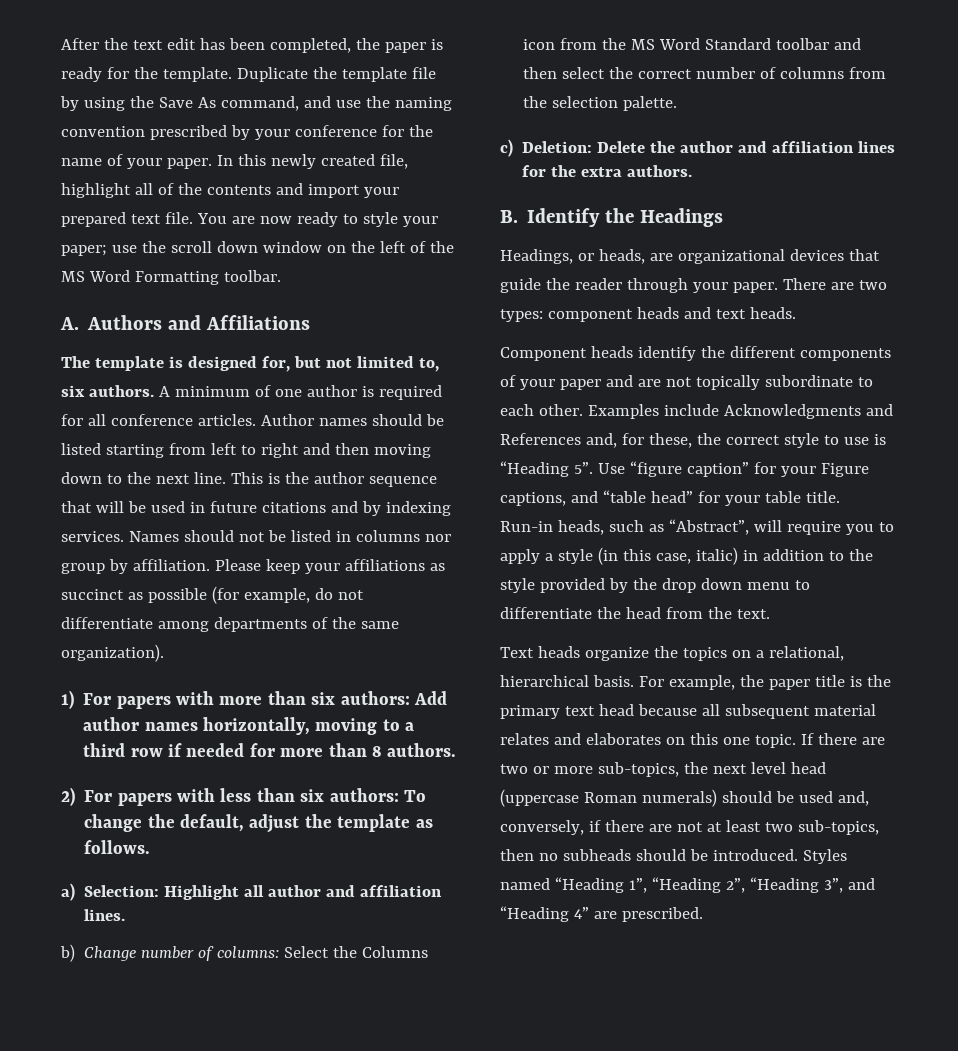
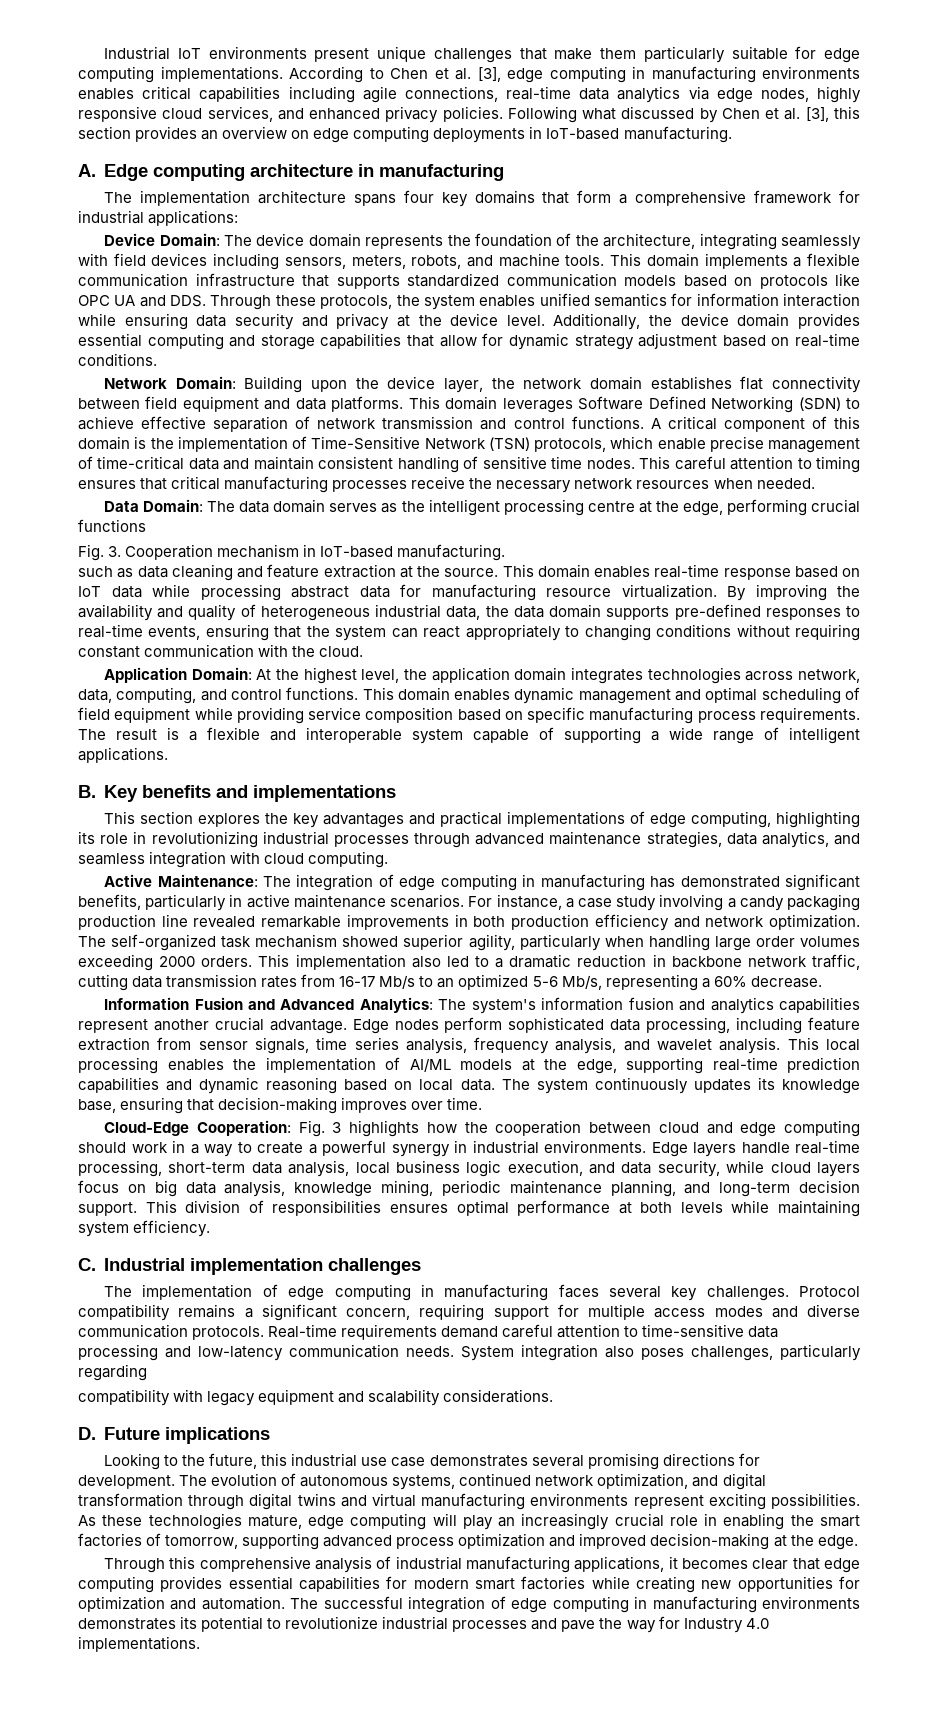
- After the text edit has been completed, the paper is ready for the template. Duplicate the template file by using the Save As command, and use the naming convention prescribed by your conference for the name of your paper. In this newly created file, highlight all of the contents and import your prepared text file. You are now ready to style your paper; use the scroll down window on the left of the MS Word Formatting toolbar.
- A. Authors and Affiliations
- The template is designed for, but not limited to, six authors. A minimum of one author is required for all conference articles. Author names should be listed starting from left to right and then moving down to the next line. This is the author sequence that will be used in future citations and by indexing services. Names should not be listed in columns nor group by affiliation. Please keep your affiliations as succinct as possible (for example, do not differentiate among departments of the same organization).
- 1) For papers with more than six authors: Add author names horizontally, moving to a third row if needed for more than 8 authors.
- 2) For papers with less than six authors: To change the default, adjust the template as follows.
- a) Selection: Highlight all author and affiliation lines.
- b) Change number of columns: Select the Columns icon from the MS Word Standard toolbar and then select the correct number of columns from the selection palette.
- c) Deletion: Delete the author and affiliation lines for the extra authors.
- B. Identify the Headings
- Headings, or heads, are organizational devices that guide the reader through your paper. There are two types: component heads and text heads.
- Component heads identify the different components of your paper and are not topically subordinate to each other. Examples include Acknowledgments and References and, for these, the correct style to use is “Heading 5”. Use “figure caption” for your Figure captions, and “table head” for your table title. Run-in heads, such as “Abstract”, will require you to apply a style (in this case, italic) in addition to the style provided by the drop down menu to differentiate the head from the text.
- Text heads organize the topics on a relational, hierarchical basis. For example, the paper title is the primary text head because all subsequent material relates and elaborates on this one topic. If there are two or more sub-topics, the next level head (uppercase Roman numerals) should be used and, conversely, if there are not at least two sub-topics, then no subheads should be introduced. Styles named “Heading 1”, “Heading 2”, “Heading 3”, and “Heading 4” are prescribed.
+ Industrial IoT environments present unique challenges that make them particularly suitable for edge computing implementations. According to Chen et al. [3], edge computing in manufacturing environments enables critical capabilities including agile connections, real-time data analytics via edge nodes, highly responsive cloud services, and enhanced privacy policies. Following what discussed by Chen et al. [3], this section provides an overview on edge computing deployments in IoT-based manufacturing.
+ A. Edge computing architecture in manufacturing
+ The implementation architecture spans four key domains that form a comprehensive framework for industrial applications:
+ Device Domain: The device domain represents the foundation of the architecture, integrating seamlessly with field devices including sensors, meters, robots, and machine tools. This domain implements a flexible communication infrastructure that supports standardized communication models based on protocols like OPC UA and DDS. Through these protocols, the system enables unified semantics for information interaction while ensuring data security and privacy at the device level. Additionally, the device domain provides essential computing and storage capabilities that allow for dynamic strategy adjustment based on real-time conditions.
+ Network Domain: Building upon the device layer, the network domain establishes flat connectivity between field equipment and data platforms. This domain leverages Software Defined Networking (SDN) to achieve effective separation of network transmission and control functions. A critical component of this domain is the implementation of Time-Sensitive Network (TSN) protocols, which enable precise management of time-critical data and maintain consistent handling of sensitive time nodes. This careful attention to timing ensures that critical manufacturing processes receive the necessary network resources when needed.
+ Data Domain: The data domain serves as the intelligent processing centre at the edge, performing crucial functions
+ Fig. 3. Cooperation mechanism in IoT-based manufacturing.
+ such as data cleaning and feature extraction at the source. This domain enables real-time response based on IoT data while processing abstract data for manufacturing resource virtualization. By improving the availability and quality of heterogeneous industrial data, the data domain supports pre-defined responses to real-time events, ensuring that the system can react appropriately to changing conditions without requiring constant communication with the cloud.
+ Application Domain: At the highest level, the application domain integrates technologies across network, data, computing, and control functions. This domain enables dynamic management and optimal scheduling of field equipment while providing service composition based on specific manufacturing process requirements. The result is a flexible and interoperable system capable of supporting a wide range of intelligent applications.
+ B. Key benefits and implementations
+ This section explores the key advantages and practical implementations of edge computing, highlighting its role in revolutionizing industrial processes through advanced maintenance strategies, data analytics, and seamless integration with cloud computing.
+ Active Maintenance: The integration of edge computing in manufacturing has demonstrated significant benefits, particularly in active maintenance scenarios. For instance, a case study involving a candy packaging production line revealed remarkable improvements in both production efficiency and network optimization. The self-organized task mechanism showed superior agility, particularly when handling large order volumes exceeding 2000 orders. This implementation also led to a dramatic reduction in backbone network traffic, cutting data transmission rates from 16-17 Mb/s to an optimized 5-6 Mb/s, representing a 60% decrease.
+ Information Fusion and Advanced Analytics: The system's information fusion and analytics capabilities represent another crucial advantage. Edge nodes perform sophisticated data processing, including feature extraction from sensor signals, time series analysis, frequency analysis, and wavelet analysis. This local processing enables the implementation of AI/ML models at the edge, supporting real-time prediction capabilities and dynamic reasoning based on local data. The system continuously updates its knowledge base, ensuring that decision-making improves over time.
+ Cloud-Edge Cooperation: Fig. 3 highlights how the cooperation between cloud and edge computing should work in a way to create a powerful synergy in industrial environments. Edge layers handle real-time processing, short-term data analysis, local business logic execution, and data security, while cloud layers focus on big data analysis, knowledge mining, periodic maintenance planning, and long-term decision support. This division of responsibilities ensures optimal performance at both levels while maintaining system efficiency.
+ C. Industrial implementation challenges
+ The implementation of edge computing in manufacturing faces several key challenges. Protocol compatibility remains a significant concern, requiring support for multiple access modes and diverse communication protocols. Real-time requirements demand careful attention to time-sensitive data processing and low-latency communication needs. System integration also poses challenges, particularly regarding
+ compatibility with legacy equipment and scalability considerations.
+ D. Future implications
+ Looking to the future, this industrial use case demonstrates several promising directions for development. The evolution of autonomous systems, continued network optimization, and digital transformation through digital twins and virtual manufacturing environments represent exciting possibilities. As these technologies mature, edge computing will play an increasingly crucial role in enabling the smart factories of tomorrow, supporting advanced process optimization and improved decision-making at the edge.
+ Through this comprehensive analysis of industrial manufacturing applications, it becomes clear that edge computing provides essential capabilities for modern smart factories while creating new opportunities for optimization and automation. The successful integration of edge computing in manufacturing environments demonstrates its potential to revolutionize industrial processes and pave the way for Industry 4.0 implementations.

